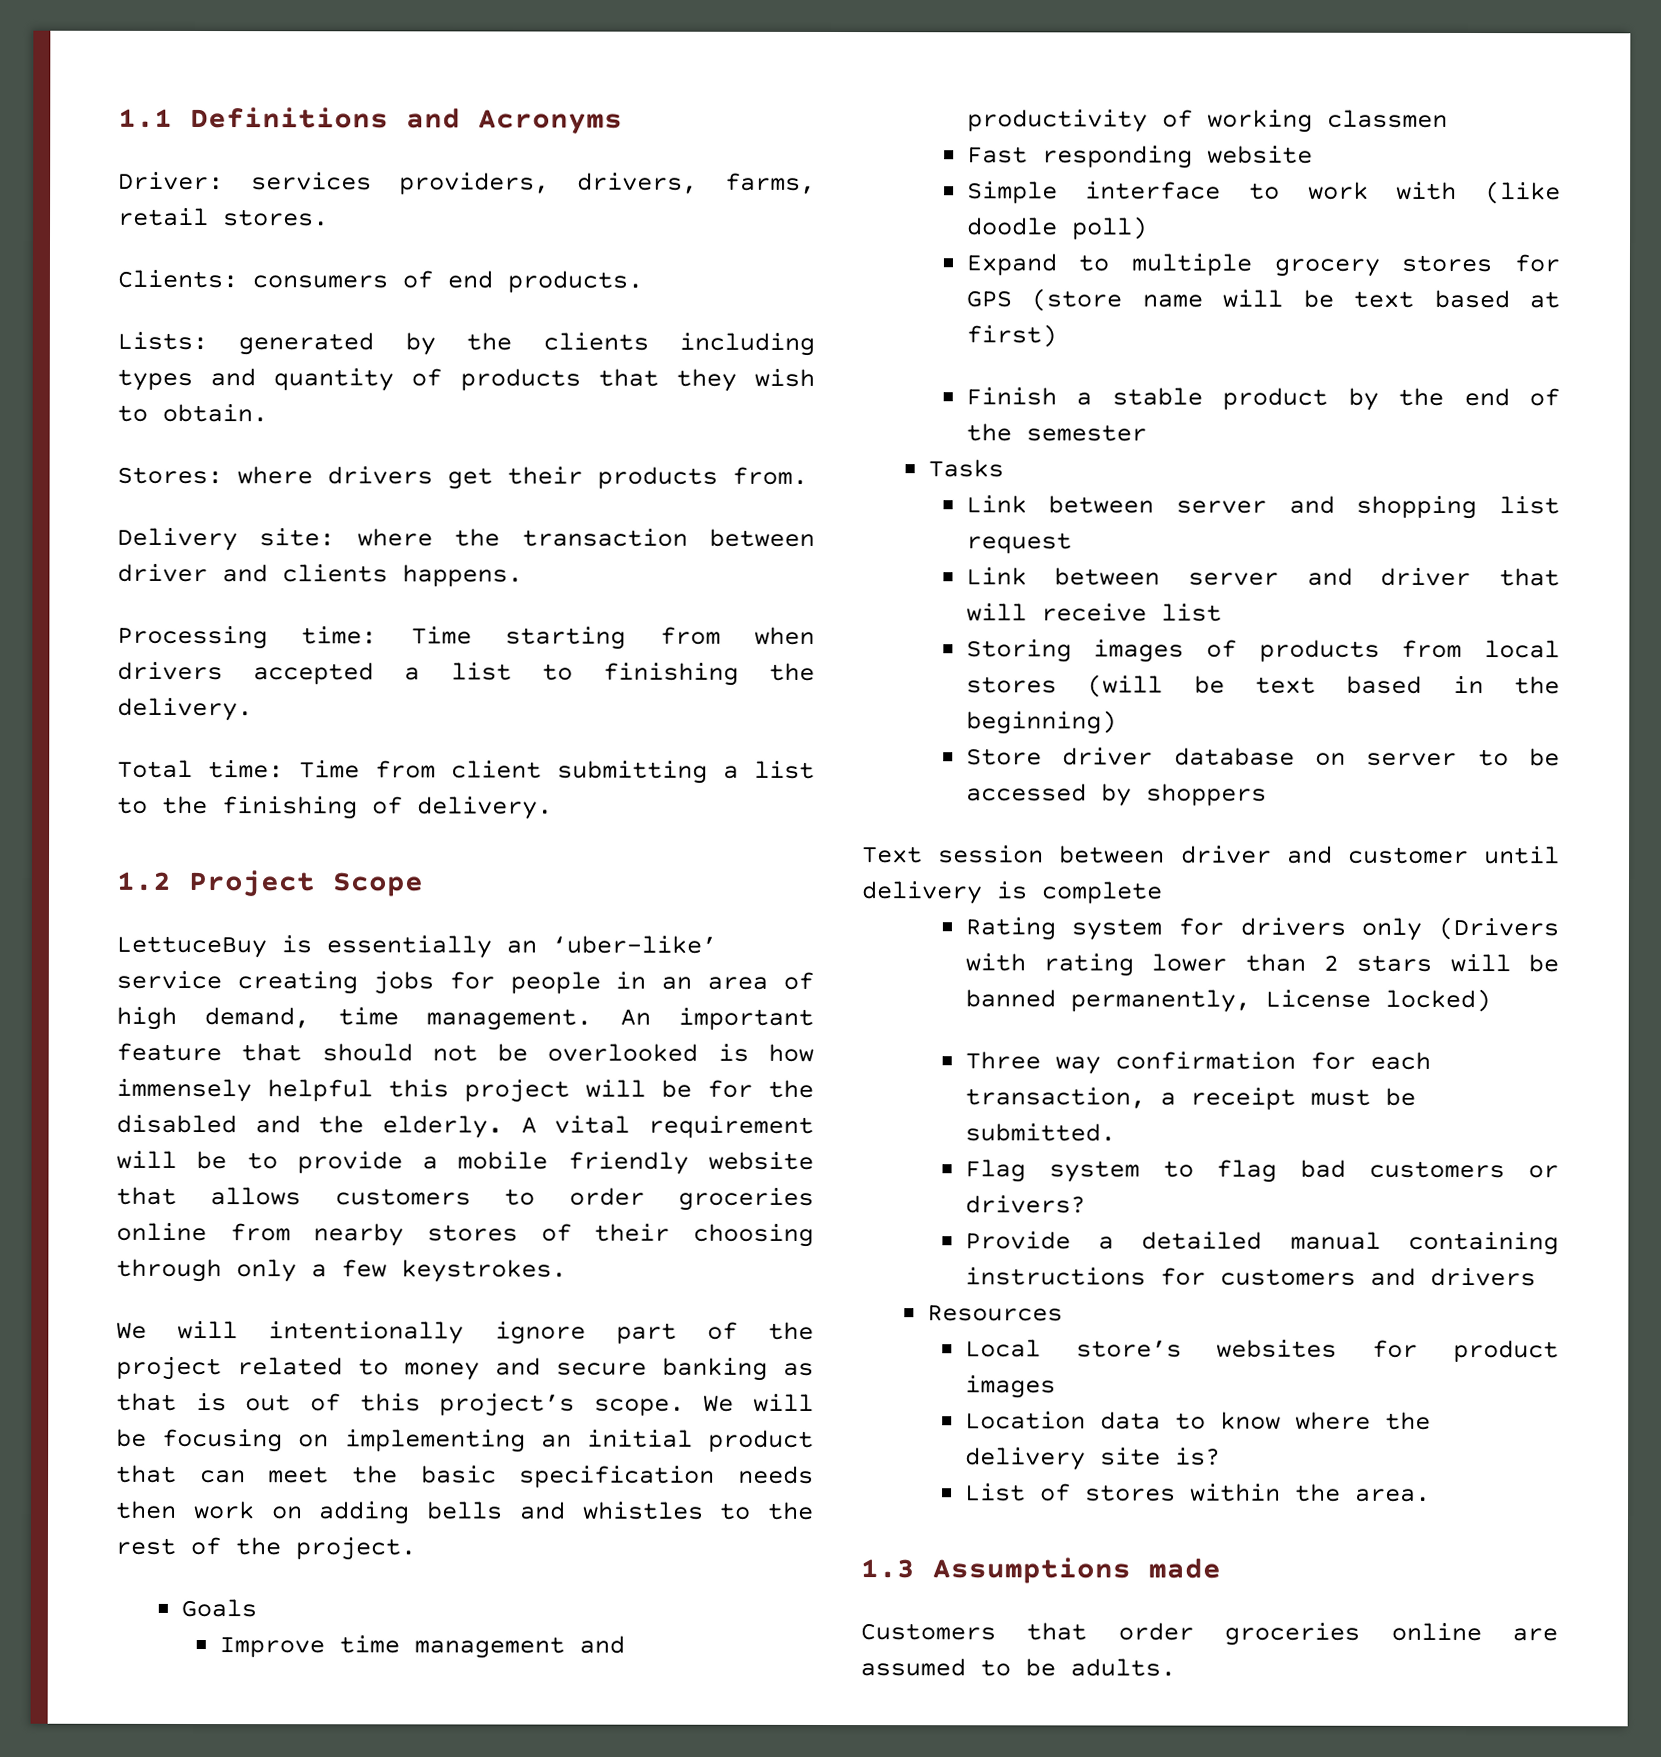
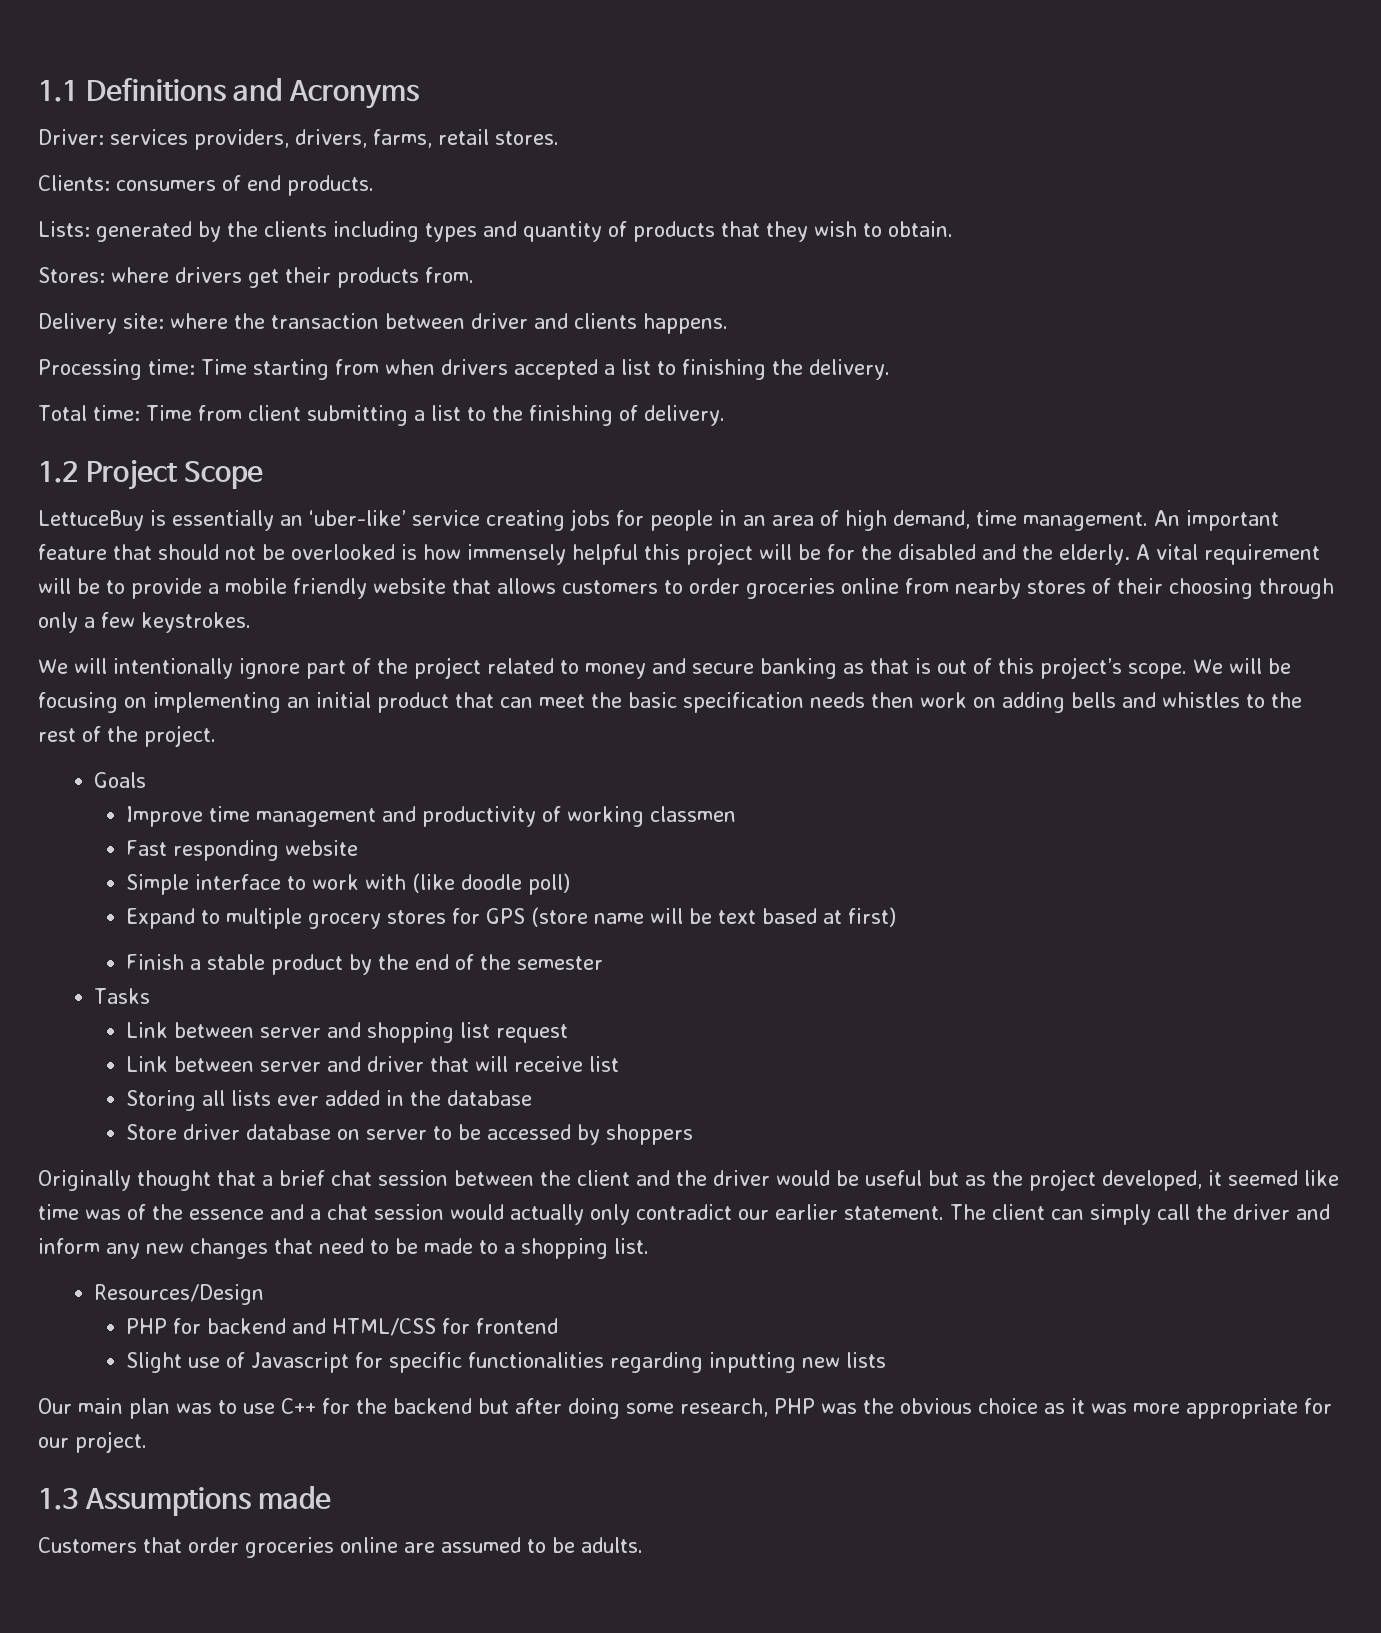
- Storing images of products from local stores (will be text based in the beginning)
+ Storing all lists ever added in the database
- Text session between driver and customer until delivery is complete
- Rating system for drivers only (Drivers with rating lower than 2 stars will be banned permanently, License locked)
- Three way confirmation for each transaction, a receipt must be submitted.
- Flag system to flag bad customers or drivers?
- Provide a detailed manual containing instructions for customers and drivers
- Resources
- Local store’s websites for product images
- Location data to know where the delivery site is?
- List of stores within the area.
+ Originally thought that a brief chat session between the client and the driver would be useful but as the project developed, it seemed like time was of the essence and a chat session would actually only contradict our earlier statement. The client can simply call the driver and inform any new changes that need to be made to a shopping list.
+ Resources/Design
+ PHP for backend and HTML/CSS for frontend
+ Slight use of Javascript for specific functionalities regarding inputting new lists
+ Our main plan was to use C++ for the backend but after doing some research, PHP was the obvious choice as it was more appropriate for our project.

